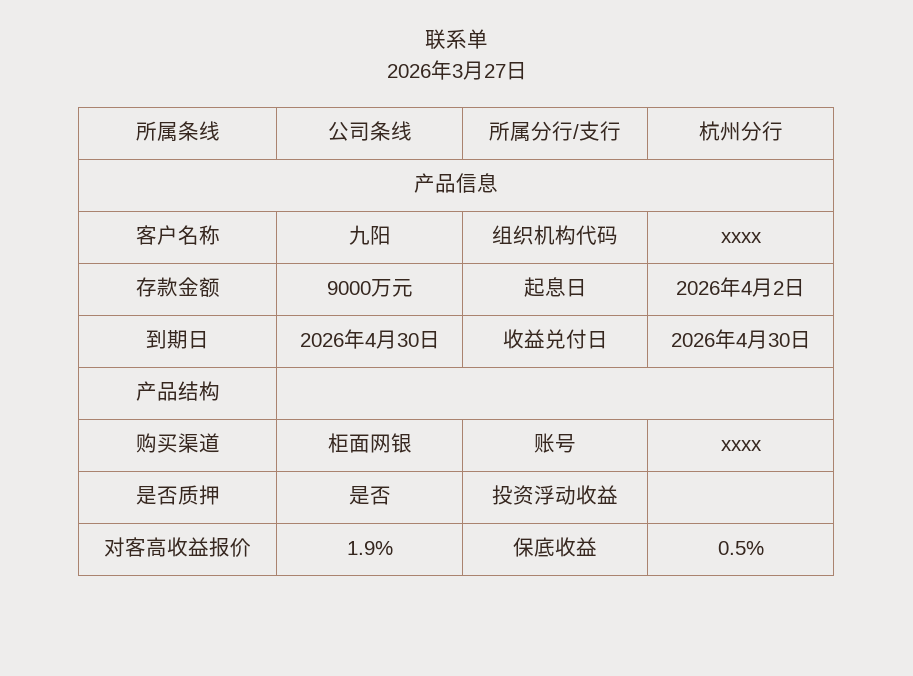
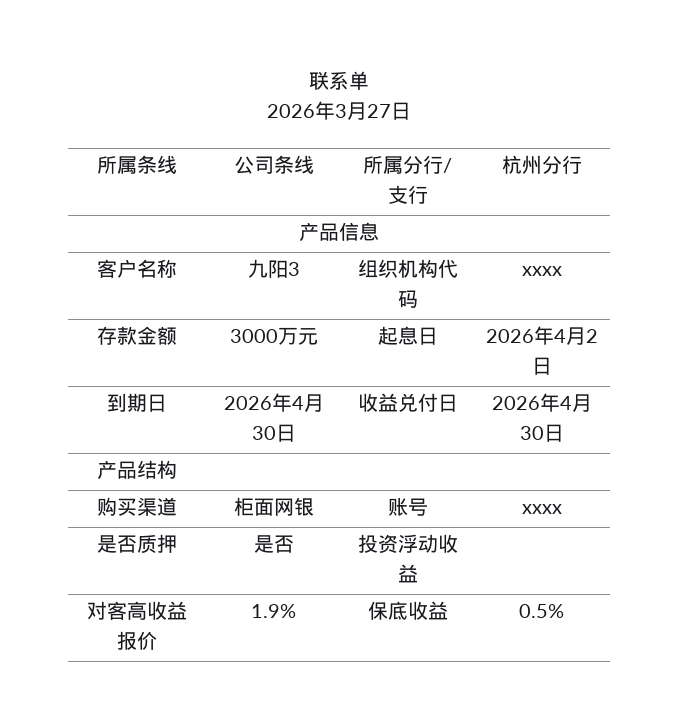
- 客户名称 | 九阳 | 组织机构代码 | xxxx
+ 客户名称 | 九阳3 | 组织机构代码 | xxxx
- 存款金额 | 9000万元 | 起息日 | 2026年4月2日
+ 存款金额 | 3000万元 | 起息日 | 2026年4月2日

